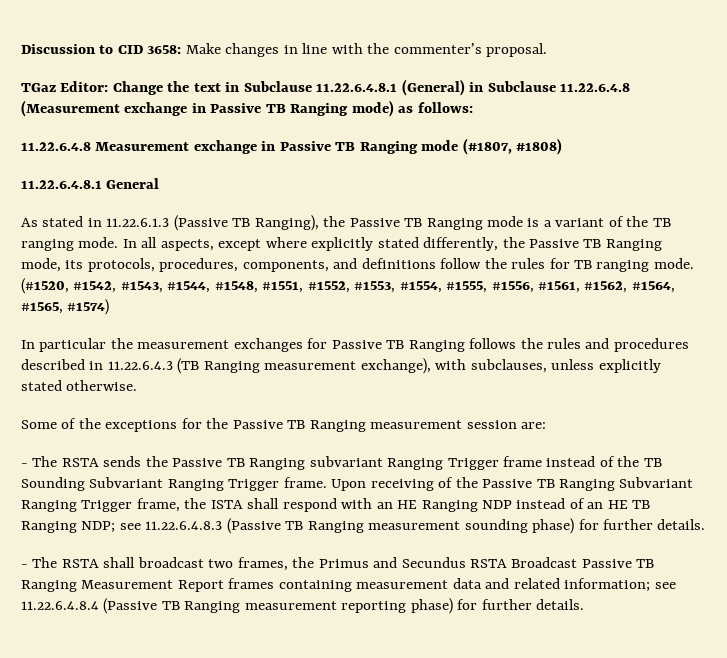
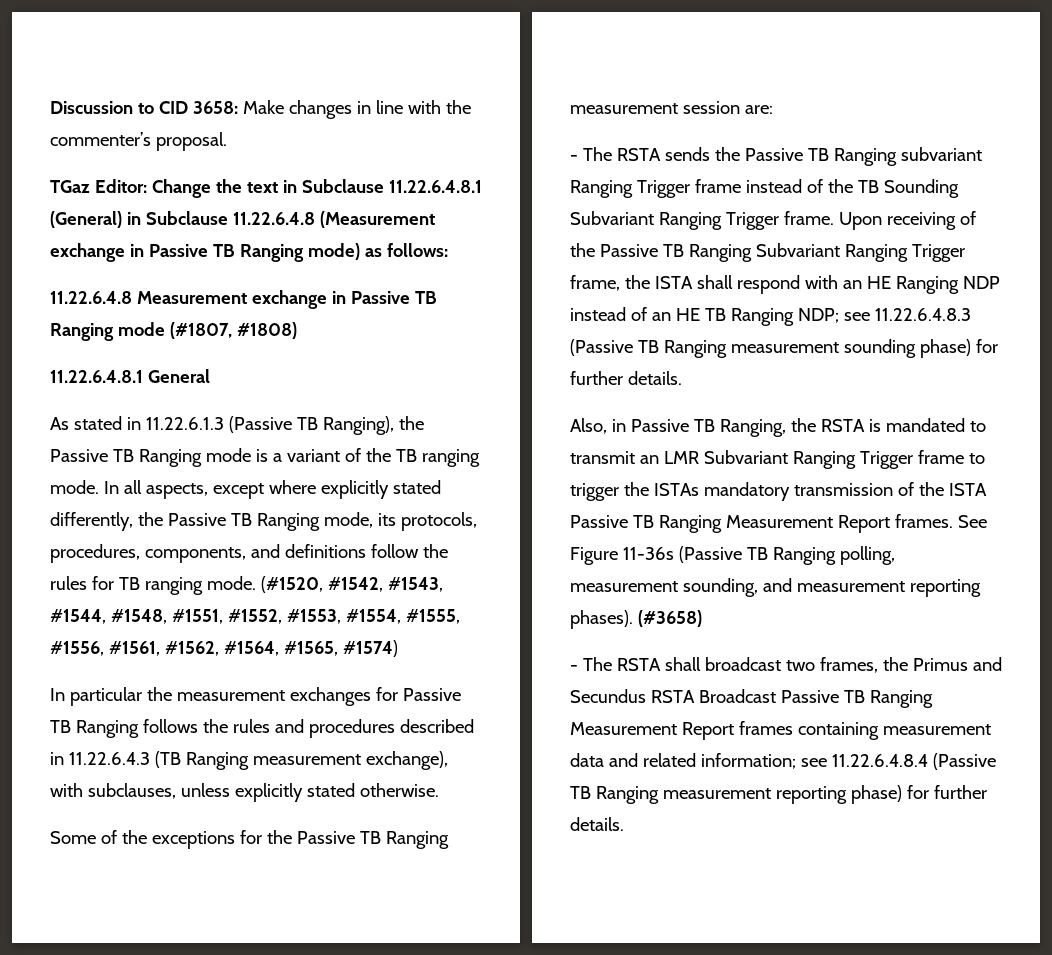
+ Also, in Passive TB Ranging, the RSTA is mandated to transmit an LMR Subvariant Ranging Trigger frame to trigger the ISTAs mandatory transmission of the ISTA Passive TB Ranging Measurement Report frames. See Figure 11-36s (Passive TB Ranging polling, measurement sounding, and measurement reporting phases). (#3658)

